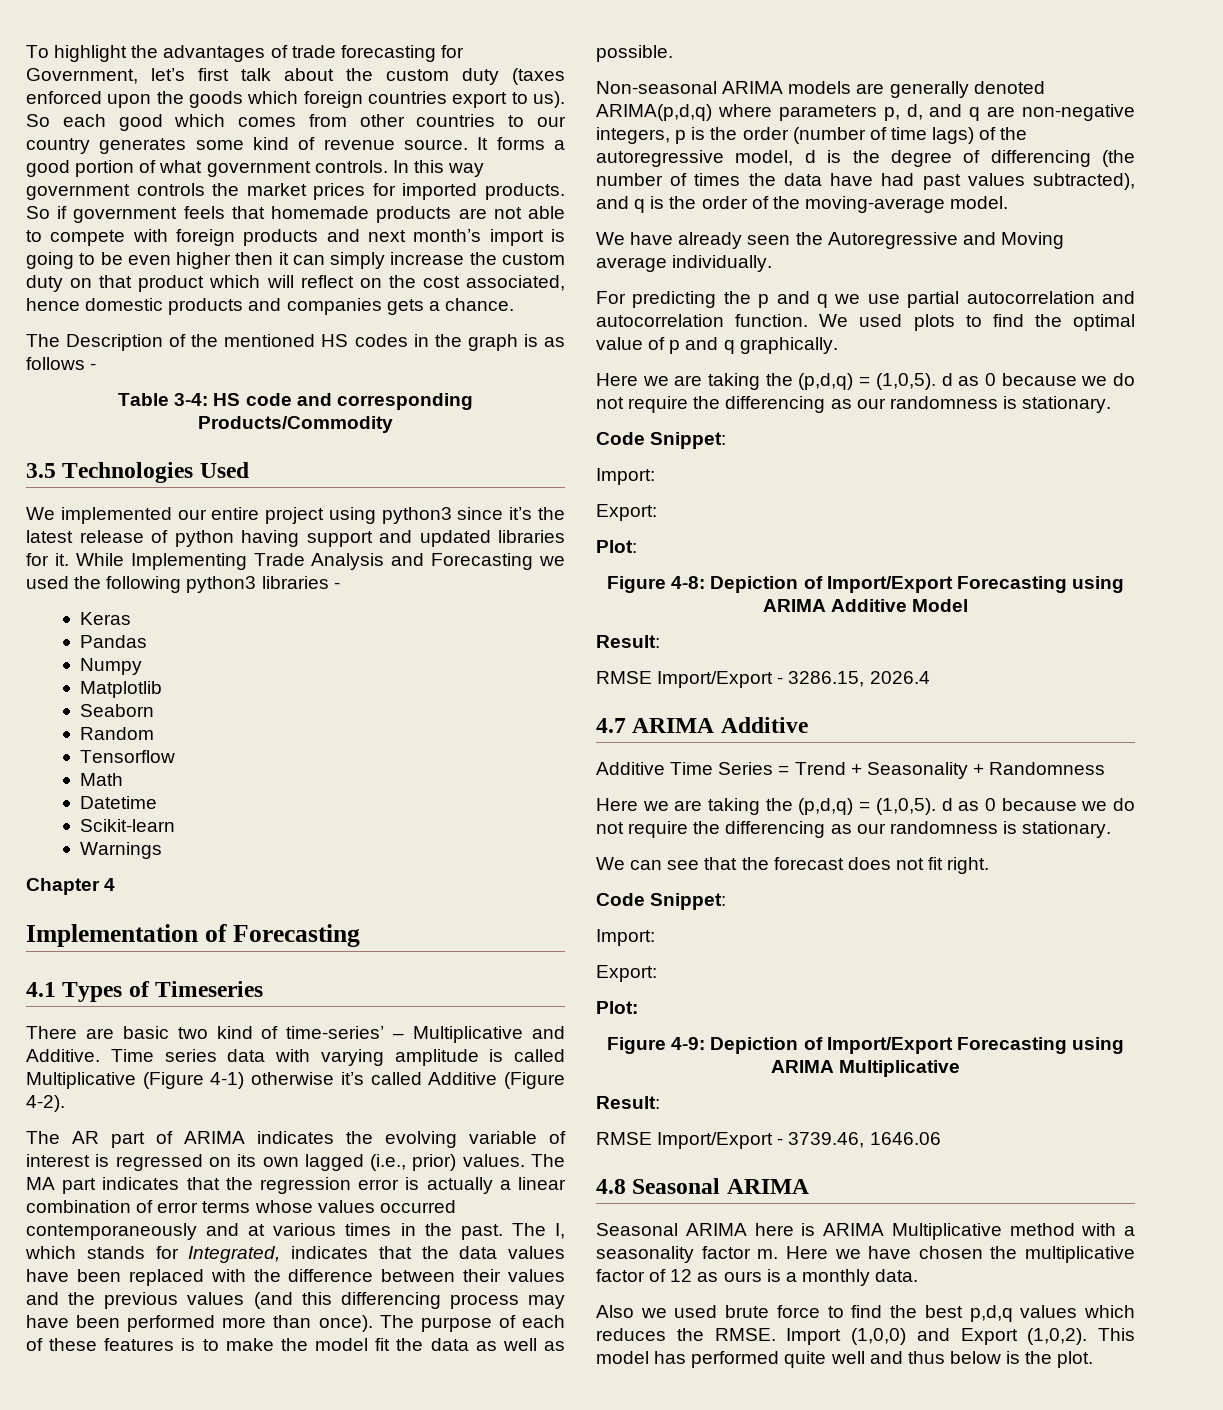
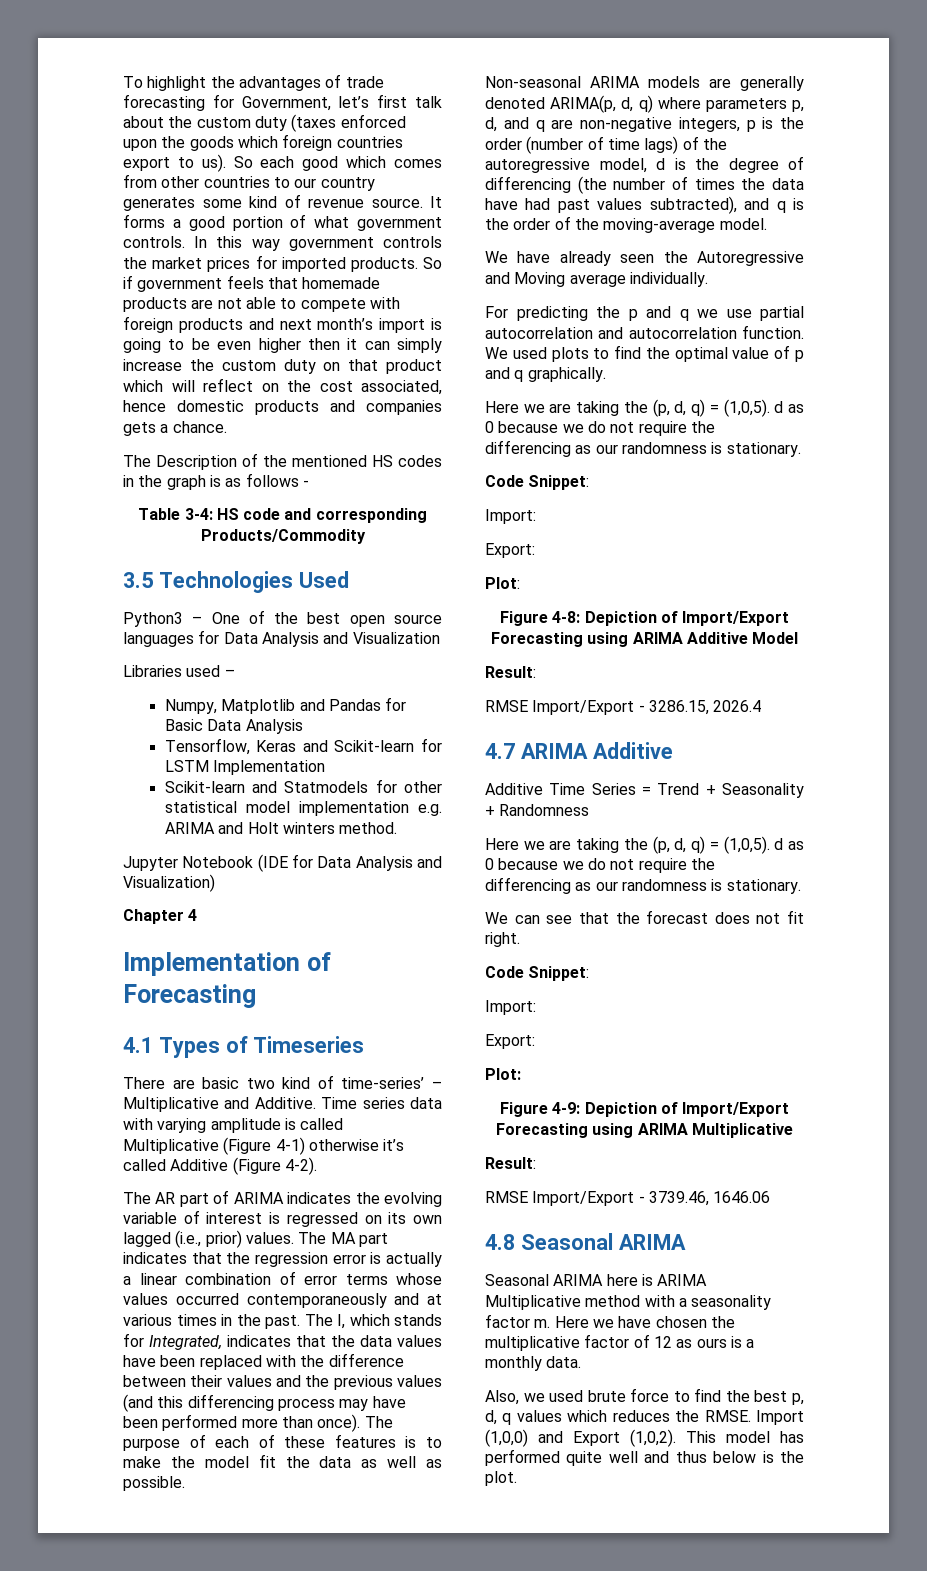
- We implemented our entire project using python3 since it’s the latest release of python having support and updated libraries for it. While Implementing Trade Analysis and Forecasting we used the following python3 libraries -
- Keras
- Pandas
- Numpy
- Matplotlib
- Seaborn
- Random
- Tensorflow
- Math
- Datetime
- Scikit-learn
- Warnings
+ Python3 – One of the best open source languages for Data Analysis and Visualization
+ Libraries used –
+ Numpy, Matplotlib and Pandas for Basic Data Analysis
+ Tensorflow, Keras and Scikit-learn for LSTM Implementation
+ Scikit-learn and Statmodels for other statistical model implementation e.g. ARIMA and Holt winters method.
+ Jupyter Notebook (IDE for Data Analysis and Visualization)
- Non-seasonal ARIMA models are generally denoted ARIMA(p,d,q) where parameters p, d, and q are non-negative integers, p is the order (number of time lags) of the autoregressive model, d is the degree of differencing (the number of times the data have had past values subtracted), and q is the order of the moving-average model.
+ Non-seasonal ARIMA models are generally denoted ARIMA(p, d, q) where parameters p, d, and q are non-negative integers, p is the order (number of time lags) of the autoregressive model, d is the degree of differencing (the number of times the data have had past values subtracted), and q is the order of the moving-average model.
  We used plots to find the optimal value of p and q graphically.
- Here we are taking the (p,d,q) = (1,0,5). d as 0 because we do not require the differencing as our randomness is stationary.
+ Here we are taking the (p, d, q) = (1,0,5). d as 0 because we do not require the differencing as our randomness is stationary.
  Additive Time Series = Trend + Seasonality + Randomness
- Here we are taking the (p,d,q) = (1,0,5). d as 0 because we do not require the differencing as our randomness is stationary.
+ Here we are taking the (p, d, q) = (1,0,5). d as 0 because we do not require the differencing as our randomness is stationary.
- Also we used brute force to find the best p,d,q values which reduces the RMSE.
+ Also, we used brute force to find the best p, d, q values which reduces the RMSE.

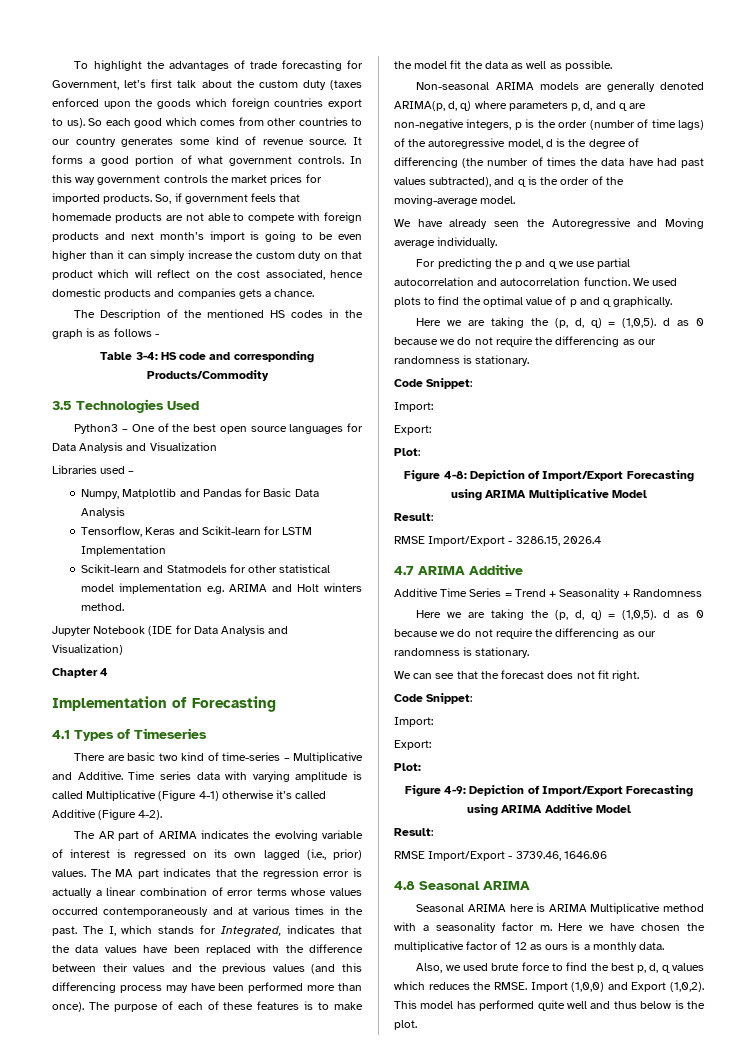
- So if government feels that homemade products are not able to compete with foreign products and next month’s import is going to be even higher then it can simply increase the custom duty on that product which will reflect on the cost associated, hence domestic products and companies gets a chance.
+ So, if government feels that homemade products are not able to compete with foreign products and next month’s import is going to be even higher than it can simply increase the custom duty on that product which will reflect on the cost associated, hence domestic products and companies gets a chance.
- There are basic two kind of time-series’ – Multiplicative and Additive.
+ There are basic two kind of time-series – Multiplicative and Additive.
- Figure 4-8: Depiction of Import/Export Forecasting using ARIMA Additive Model
+ Figure 4-8: Depiction of Import/Export Forecasting using ARIMA Multiplicative Model
- Figure 4-9: Depiction of Import/Export Forecasting using ARIMA Multiplicative
+ Figure 4-9: Depiction of Import/Export Forecasting using ARIMA Additive Model

